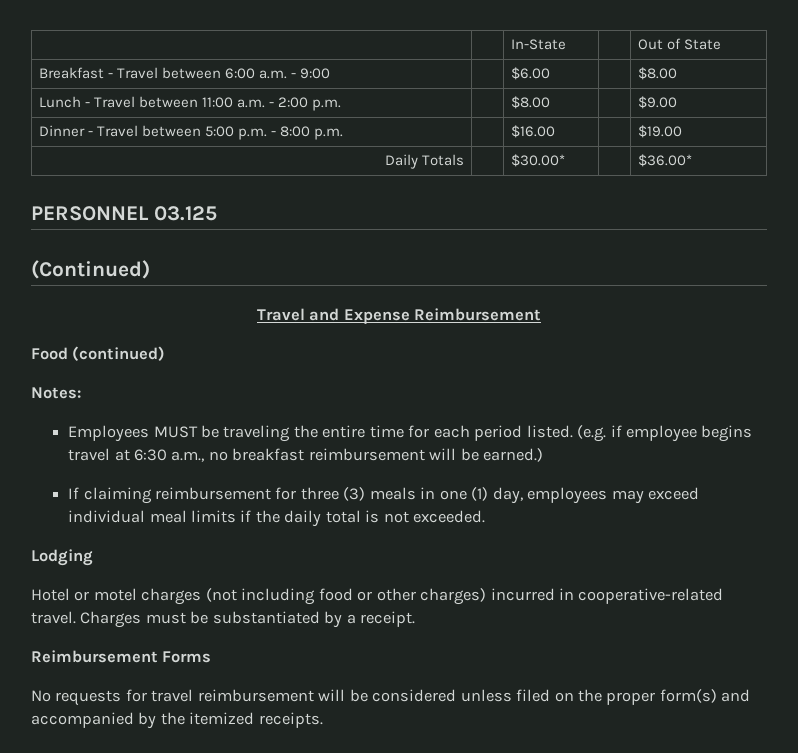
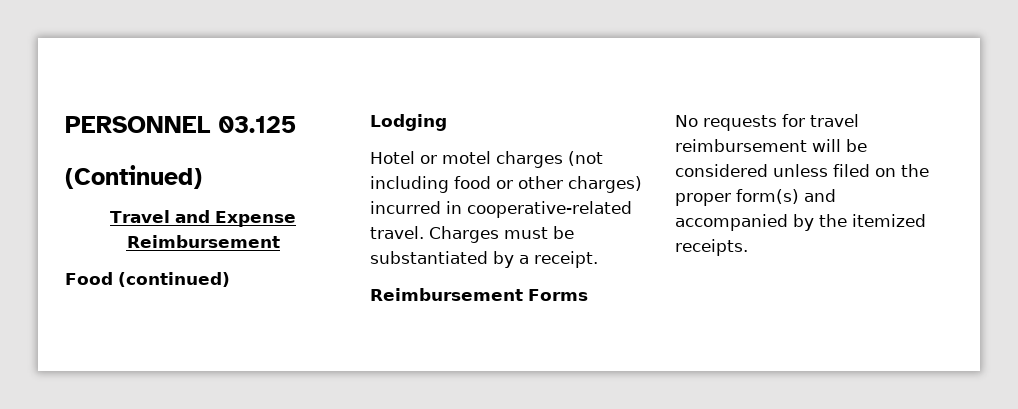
- | | In-State | | Out of State
- Breakfast - Travel between 6:00 a.m. - 9:00 | | $6.00 | | $8.00
- Lunch - Travel between 11:00 a.m. - 2:00 p.m. | | $8.00 | | $9.00
- Dinner - Travel between 5:00 p.m. - 8:00 p.m. | | $16.00 | | $19.00
- Daily Totals | | $30.00* | | $36.00*
- Notes:
- Employees MUST be traveling the entire time for each period listed. (e.g. if employee begins travel at 6:30 a.m., no breakfast reimbursement will be earned.)
- If claiming reimbursement for three (3) meals in one (1) day, employees may exceed individual meal limits if the daily total is not exceeded.

